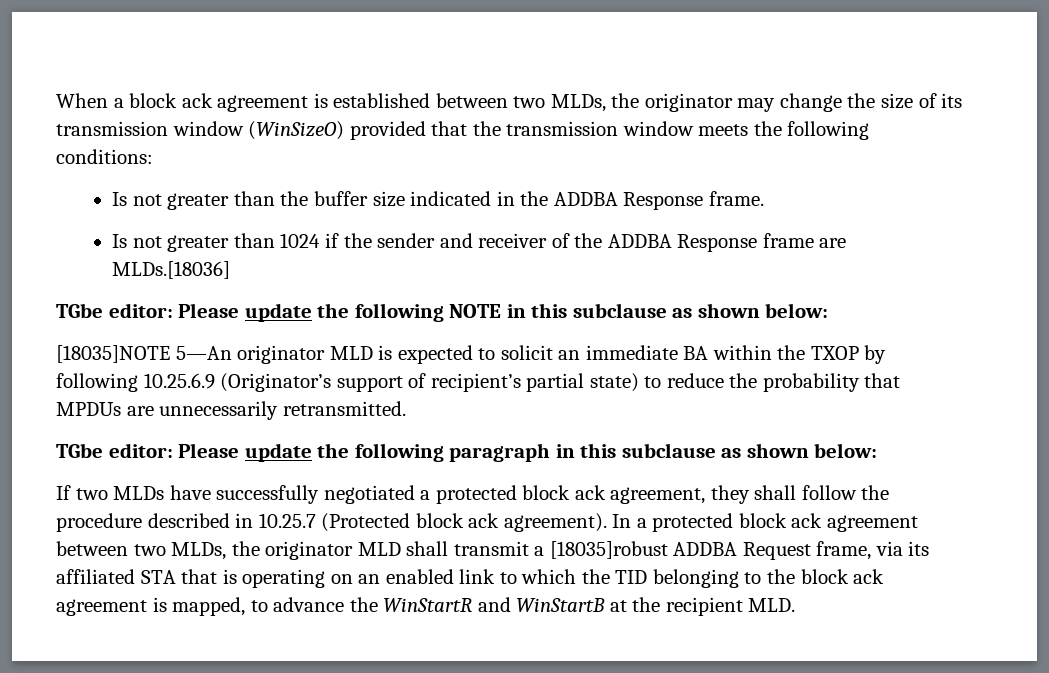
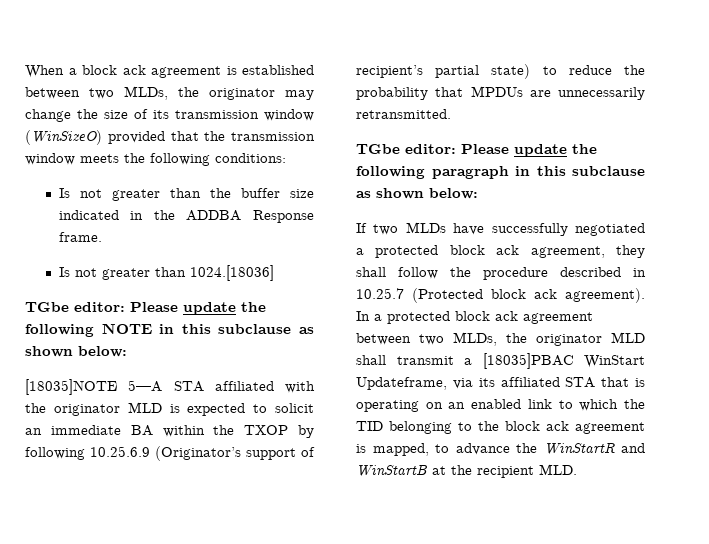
- Is not greater than 1024 if the sender and receiver of the ADDBA Response frame are MLDs.[18036]
+ Is not greater than 1024.[18036]
- [18035]NOTE 5—An originator MLD is expected to solicit an immediate BA within the TXOP by following 10.25.6.9 (Originator’s support of recipient’s partial state) to reduce the probability that MPDUs are unnecessarily retransmitted.
+ [18035]NOTE 5—A STA affiliated with the originator MLD is expected to solicit an immediate BA within the TXOP by following 10.25.6.9 (Originator’s support of recipient’s partial state) to reduce the probability that MPDUs are unnecessarily retransmitted.
- In a protected block ack agreement between two MLDs, the originator MLD shall transmit a [18035]robust ADDBA Request frame, via its affiliated STA that is operating on an enabled link to which the TID belonging to the block ack agreement is mapped, to advance the WinStartR and WinStartB at the recipient MLD.
+ In a protected block ack agreement between two MLDs, the originator MLD shall transmit a [18035]PBAC WinStart Updateframe, via its affiliated STA that is operating on an enabled link to which the TID belonging to the block ack agreement is mapped, to advance the WinStartR and WinStartB at the recipient MLD.

